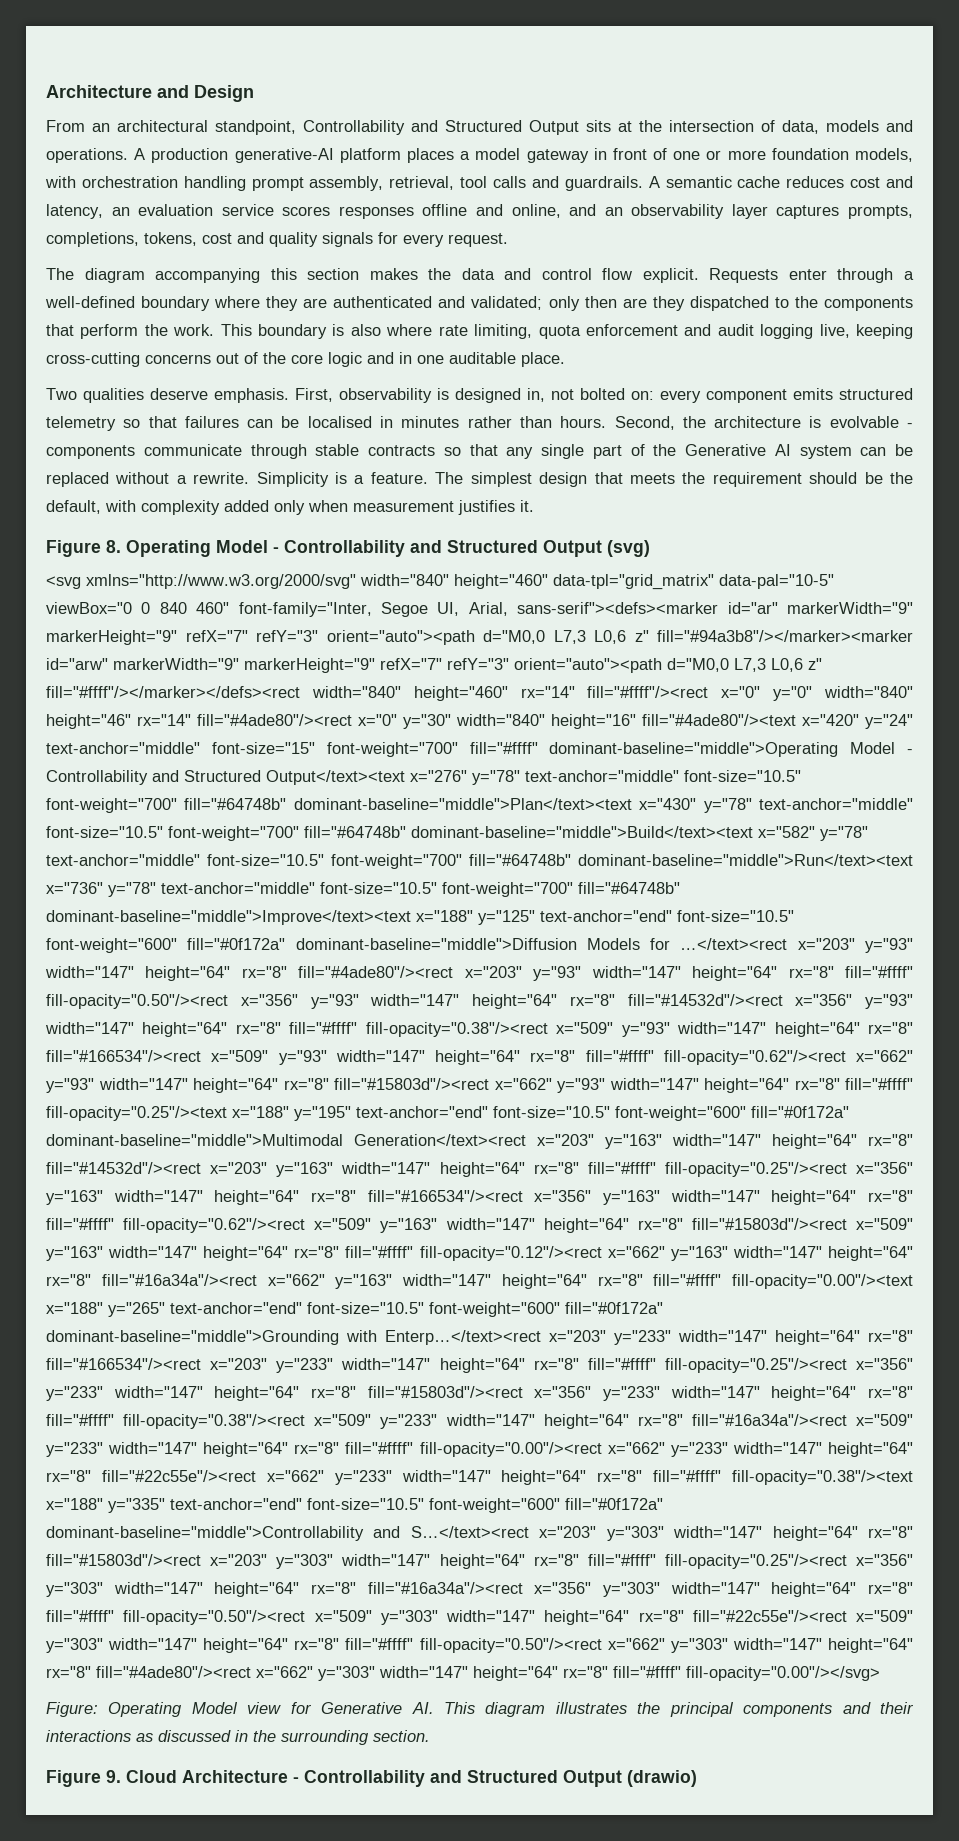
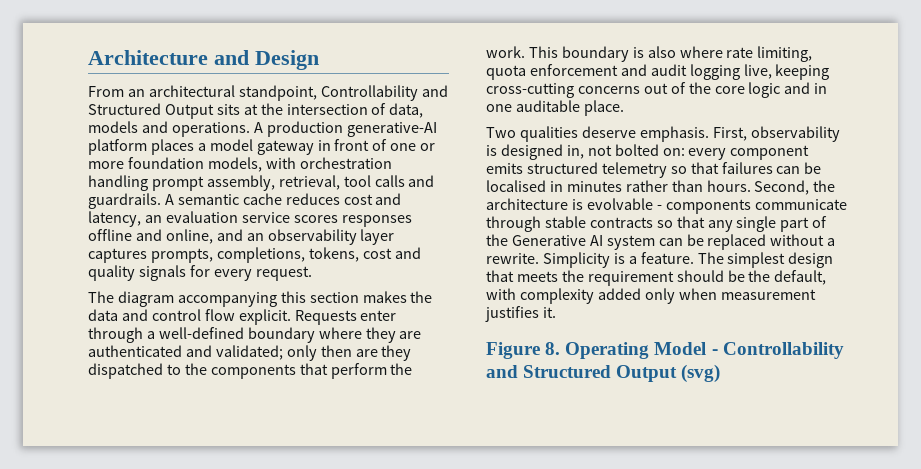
- <svg xmlns="http://www.w3.org/2000/svg" width="840" height="460" data-tpl="grid_matrix" data-pal="10-5" viewBox="0 0 840 460" font-family="Inter, Segoe UI, Arial, sans-serif"><defs><marker id="ar" markerWidth="9" markerHeight="9" refX="7" refY="3" orient="auto"><path d="M0,0 L7,3 L0,6 z" fill="#94a3b8"/></marker><marker id="arw" markerWidth="9" markerHeight="9" refX="7" refY="3" orient="auto"><path d="M0,0 L7,3 L0,6 z" fill="#ffff"/></marker></defs><rect width="840" height="460" rx="14" fill="#ffff"/><rect x="0" y="0" width="840" height="46" rx="14" fill="#4ade80"/><rect x="0" y="30" width="840" height="16" fill="#4ade80"/><text x="420" y="24" text-anchor="middle" font-size="15" font-weight="700" fill="#ffff" dominant-baseline="middle">Operating Model - Controllability and Structured Output</text><text x="276" y="78" text-anchor="middle" font-size="10.5" font-weight="700" fill="#64748b" dominant-baseline="middle">Plan</text><text x="430" y="78" text-anchor="middle" font-size="10.5" font-weight="700" fill="#64748b" dominant-baseline="middle">Build</text><text x="582" y="78" text-anchor="middle" font-size="10.5" font-weight="700" fill="#64748b" dominant-baseline="middle">Run</text><text x="736" y="78" text-anchor="middle" font-size="10.5" font-weight="700" fill="#64748b" dominant-baseline="middle">Improve</text><text x="188" y="125" text-anchor="end" font-size="10.5" font-weight="600" fill="#0f172a" dominant-baseline="middle">Diffusion Models for …</text><rect x="203" y="93" width="147" height="64" rx="8" fill="#4ade80"/><rect x="203" y="93" width="147" height="64" rx="8" fill="#ffff" fill-opacity="0.50"/><rect x="356" y="93" width="147" height="64" rx="8" fill="#14532d"/><rect x="356" y="93" width="147" height="64" rx="8" fill="#ffff" fill-opacity="0.38"/><rect x="509" y="93" width="147" height="64" rx="8" fill="#166534"/><rect x="509" y="93" width="147" height="64" rx="8" fill="#ffff" fill-opacity="0.62"/><rect x="662" y="93" width="147" height="64" rx="8" fill="#15803d"/><rect x="662" y="93" width="147" height="64" rx="8" fill="#ffff" fill-opacity="0.25"/><text x="188" y="195" text-anchor="end" font-size="10.5" font-weight="600" fill="#0f172a" dominant-baseline="middle">Multimodal Generation</text><rect x="203" y="163" width="147" height="64" rx="8" fill="#14532d"/><rect x="203" y="163" width="147" height="64" rx="8" fill="#ffff" fill-opacity="0.25"/><rect x="356" y="163" width="147" height="64" rx="8" fill="#166534"/><rect x="356" y="163" width="147" height="64" rx="8" fill="#ffff" fill-opacity="0.62"/><rect x="509" y="163" width="147" height="64" rx="8" fill="#15803d"/><rect x="509" y="163" width="147" height="64" rx="8" fill="#ffff" fill-opacity="0.12"/><rect x="662" y="163" width="147" height="64" rx="8" fill="#16a34a"/><rect x="662" y="163" width="147" height="64" rx="8" fill="#ffff" fill-opacity="0.00"/><text x="188" y="265" text-anchor="end" font-size="10.5" font-weight="600" fill="#0f172a" dominant-baseline="middle">Grounding with Enterp…</text><rect x="203" y="233" width="147" height="64" rx="8" fill="#166534"/><rect x="203" y="233" width="147" height="64" rx="8" fill="#ffff" fill-opacity="0.25"/><rect x="356" y="233" width="147" height="64" rx="8" fill="#15803d"/><rect x="356" y="233" width="147" height="64" rx="8" fill="#ffff" fill-opacity="0.38"/><rect x="509" y="233" width="147" height="64" rx="8" fill="#16a34a"/><rect x="509" y="233" width="147" height="64" rx="8" fill="#ffff" fill-opacity="0.00"/><rect x="662" y="233" width="147" height="64" rx="8" fill="#22c55e"/><rect x="662" y="233" width="147" height="64" rx="8" fill="#ffff" fill-opacity="0.38"/><text x="188" y="335" text-anchor="end" font-size="10.5" font-weight="600" fill="#0f172a" dominant-baseline="middle">Controllability and S…</text><rect x="203" y="303" width="147" height="64" rx="8" fill="#15803d"/><rect x="203" y="303" width="147" height="64" rx="8" fill="#ffff" fill-opacity="0.25"/><rect x="356" y="303" width="147" height="64" rx="8" fill="#16a34a"/><rect x="356" y="303" width="147" height="64" rx="8" fill="#ffff" fill-opacity="0.50"/><rect x="509" y="303" width="147" height="64" rx="8" fill="#22c55e"/><rect x="509" y="303" width="147" height="64" rx="8" fill="#ffff" fill-opacity="0.50"/><rect x="662" y="303" width="147" height="64" rx="8" fill="#4ade80"/><rect x="662" y="303" width="147" height="64" rx="8" fill="#ffff" fill-opacity="0.00"/></svg>
- Figure: Operating Model view for Generative AI. This diagram illustrates the principal components and their interactions as discussed in the surrounding section.
- Figure 9. Cloud Architecture - Controllability and Structured Output (drawio)

